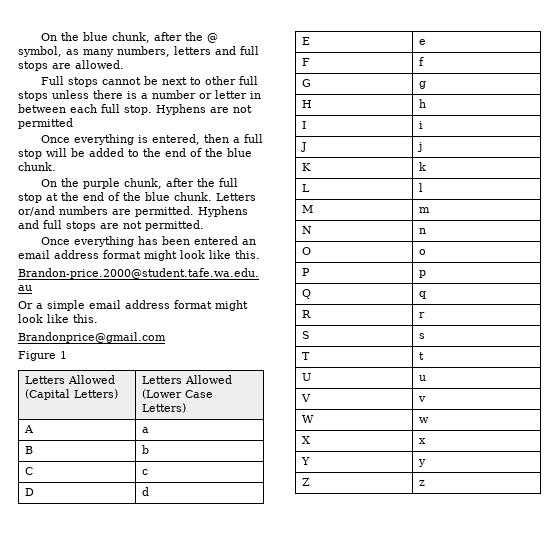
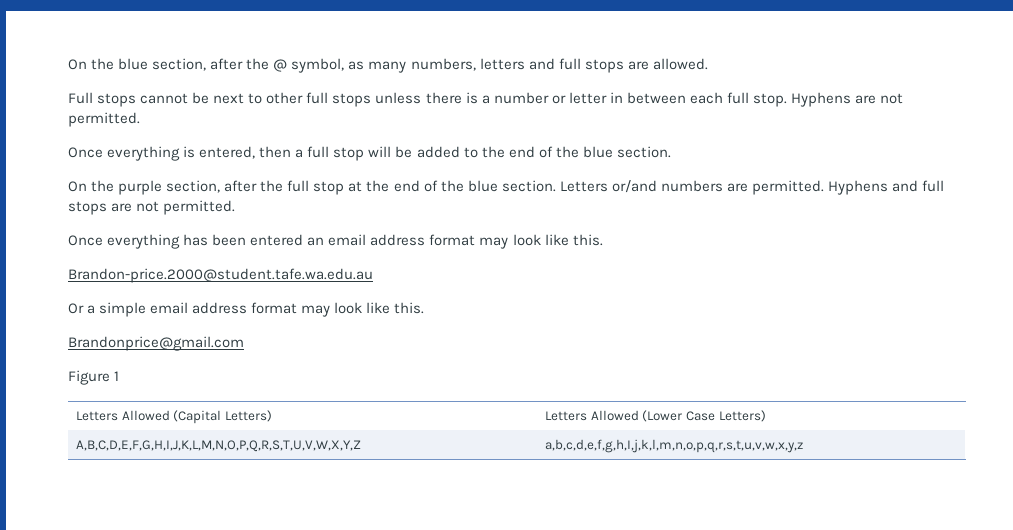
- On the blue chunk, after the @ symbol, as many numbers, letters and full stops are allowed.
+ On the blue section, after the @ symbol, as many numbers, letters and full stops are allowed.
- Hyphens are not permitted
+ Hyphens are not permitted.
- Once everything is entered, then a full stop will be added to the end of the blue chunk.
+ Once everything is entered, then a full stop will be added to the end of the blue section.
- On the purple chunk, after the full stop at the end of the blue chunk.
+ On the purple section, after the full stop at the end of the blue section.
- Once everything has been entered an email address format might look like this.
+ Once everything has been entered an email address format may look like this.
- Or a simple email address format might look like this.
+ Or a simple email address format may look like this.
- A | a
- B | b
- C | c
- D | d
- E | e
- F | f
- G | g
- H | h
- I | i
- J | j
- K | k
- L | l
- M | m
- N | n
- O | o
- P | p
- Q | q
- R | r
- S | s
- T | t
- U | u
- V | v
- W | w
- X | x
- Y | y
- Z | z
+ A,B,C,D,E,F,G,H,I,J,K,L,M,N,O,P,Q,R,S,T,U,V,W,X,Y,Z | a,b,c,d,e,f,g,h,I,j,k,l,m,n,o,p,q,r,s,t,u,v,w,x,y,z

